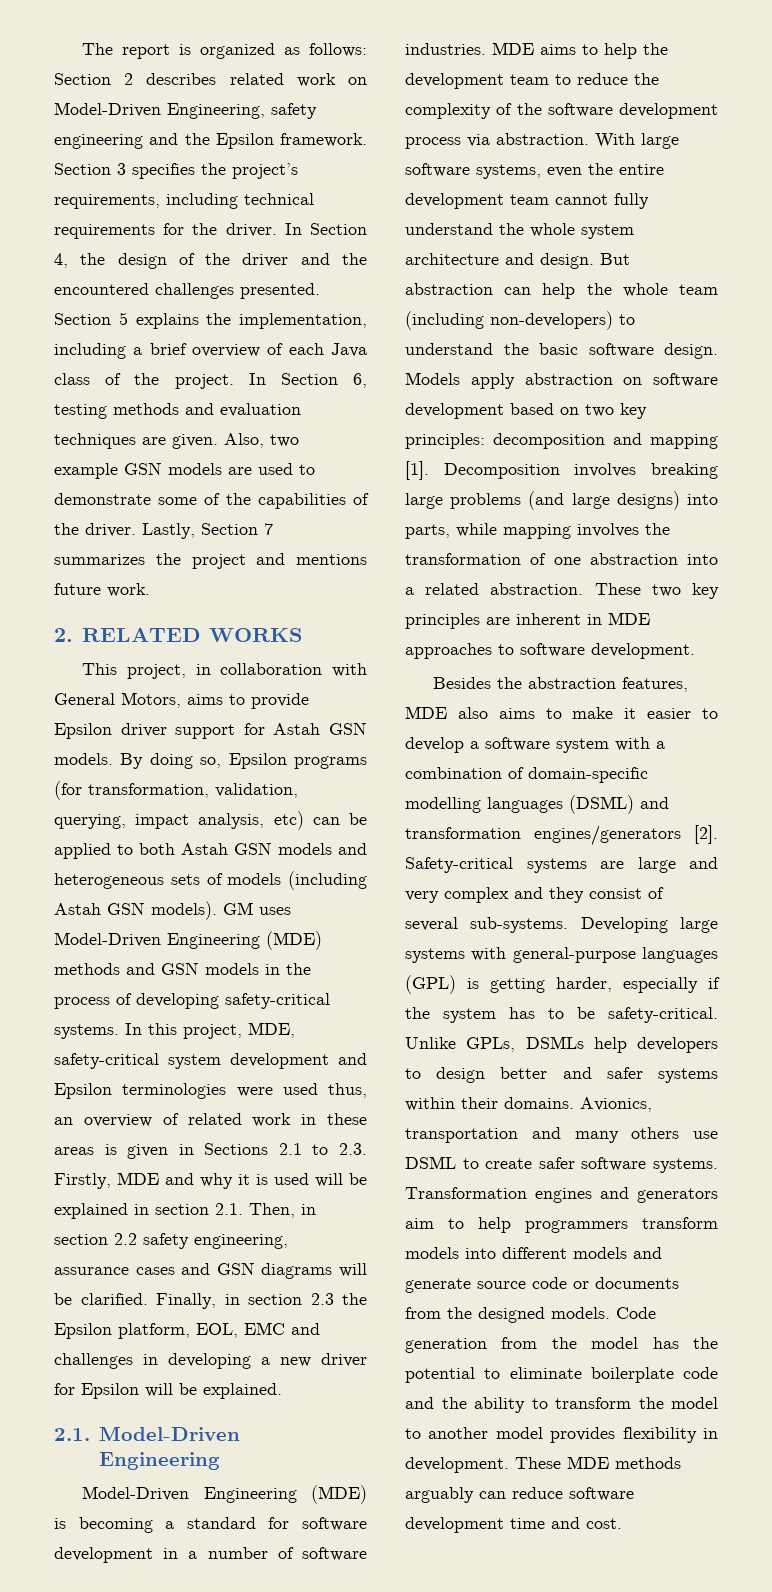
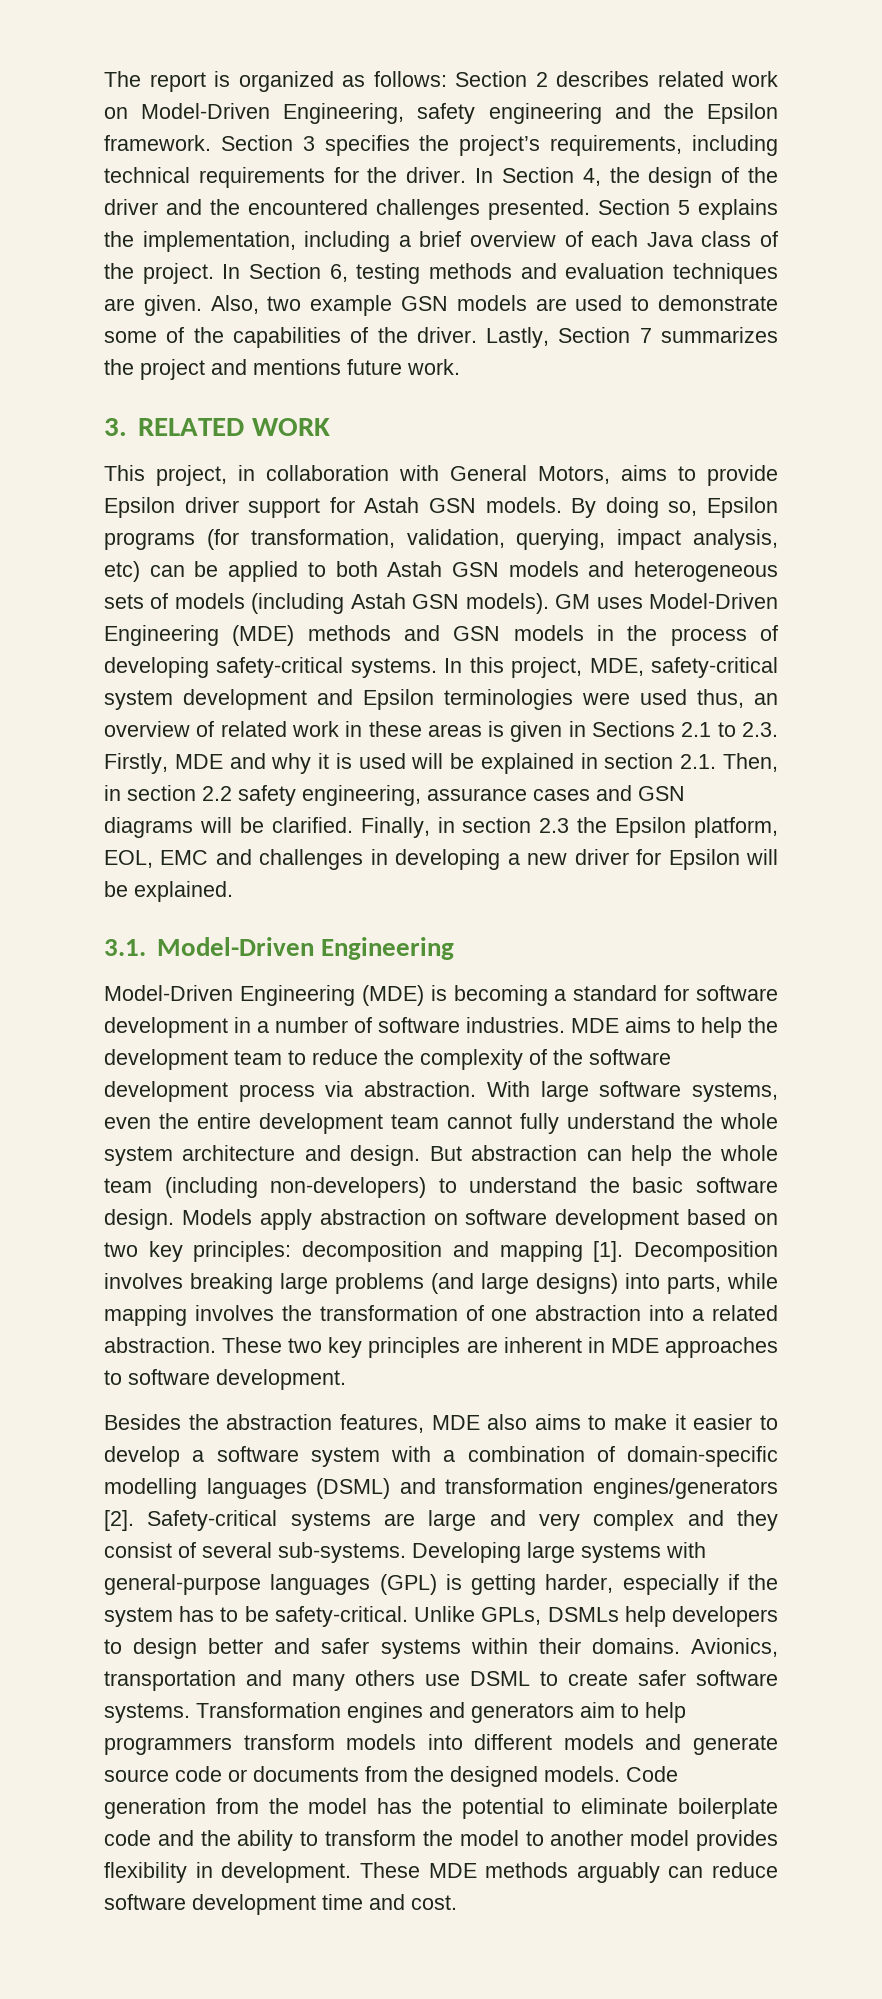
- 2. RELATED WORKS
+ 3. RELATED WORK
- 2.1. Model-Driven Engineering
+ 3.1. Model-Driven Engineering

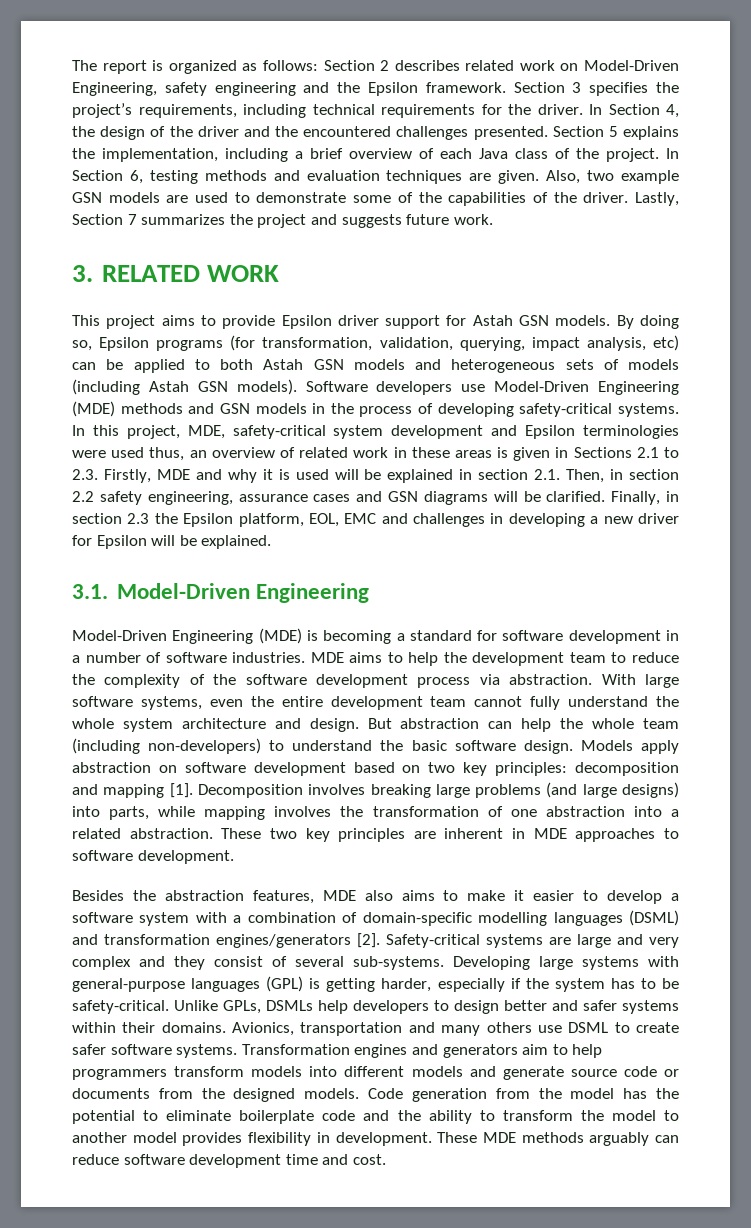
- Lastly, Section 7 summarizes the project and mentions future work.
+ Lastly, Section 7 summarizes the project and suggests future work.
- This project, in collaboration with General Motors, aims to provide Epsilon driver support for Astah GSN models.
+ This project aims to provide Epsilon driver support for Astah GSN models.
- GM uses Model-Driven Engineering (MDE) methods and GSN models in the process of developing safety-critical systems.
+ Software developers use Model-Driven Engineering (MDE) methods and GSN models in the process of developing safety-critical systems.

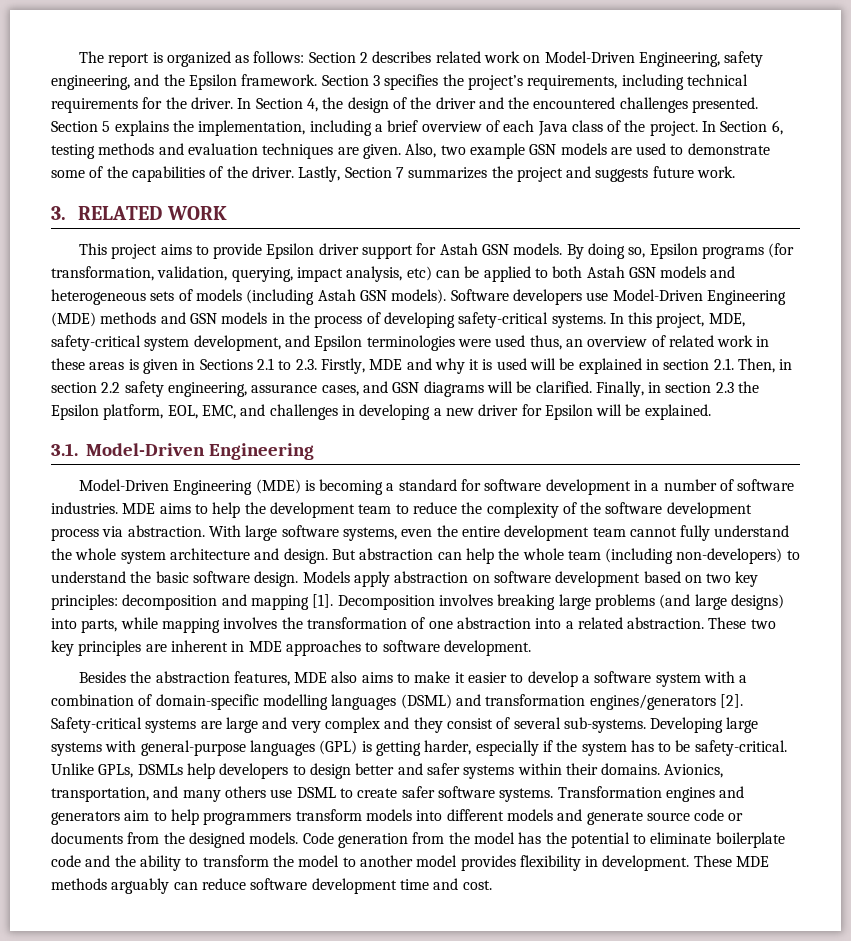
- The report is organized as follows: Section 2 describes related work on Model-Driven Engineering, safety engineering and the Epsilon framework.
+ The report is organized as follows: Section 2 describes related work on Model-Driven Engineering, safety engineering, and the Epsilon framework.
- In this project, MDE, safety-critical system development and Epsilon terminologies were used thus, an overview of related work in these areas is given in Sections 2.1 to 2.3. Firstly, MDE and why it is used will be explained in section 2.1. Then, in section 2.2 safety engineering, assurance cases and GSN diagrams will be clarified.
+ In this project, MDE, safety-critical system development, and Epsilon terminologies were used thus, an overview of related work in these areas is given in Sections 2.1 to 2.3. Firstly, MDE and why it is used will be explained in section 2.1. Then, in section 2.2 safety engineering, assurance cases, and GSN diagrams will be clarified.
- Finally, in section 2.3 the Epsilon platform, EOL, EMC and challenges in developing a new driver for Epsilon will be explained.
+ Finally, in section 2.3 the Epsilon platform, EOL, EMC, and challenges in developing a new driver for Epsilon will be explained.
- Avionics, transportation and many others use DSML to create safer software systems.
+ Avionics, transportation, and many others use DSML to create safer software systems.

